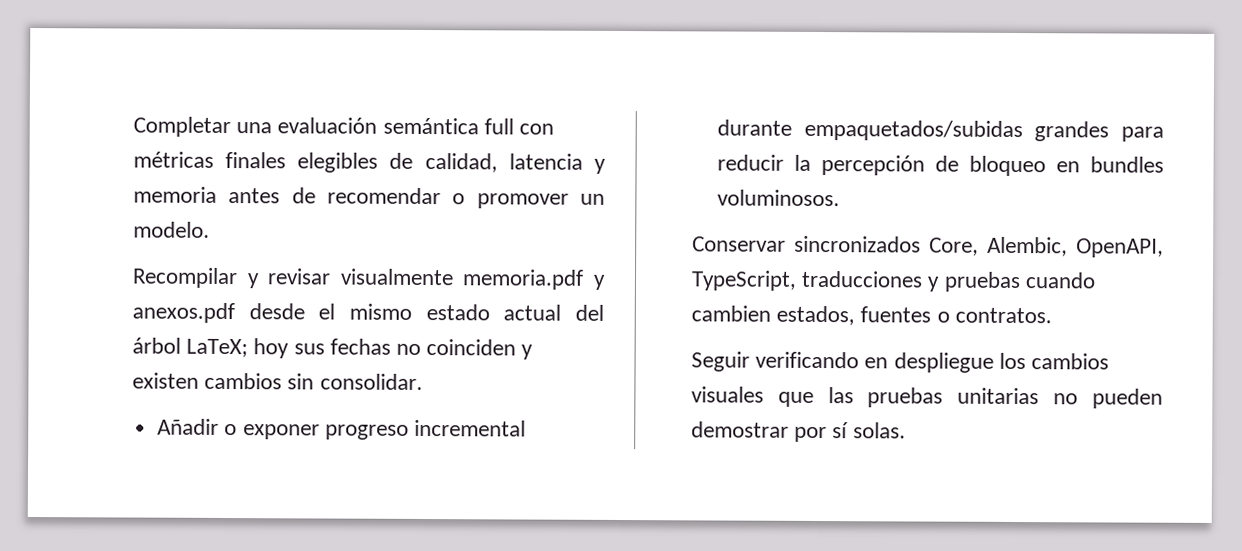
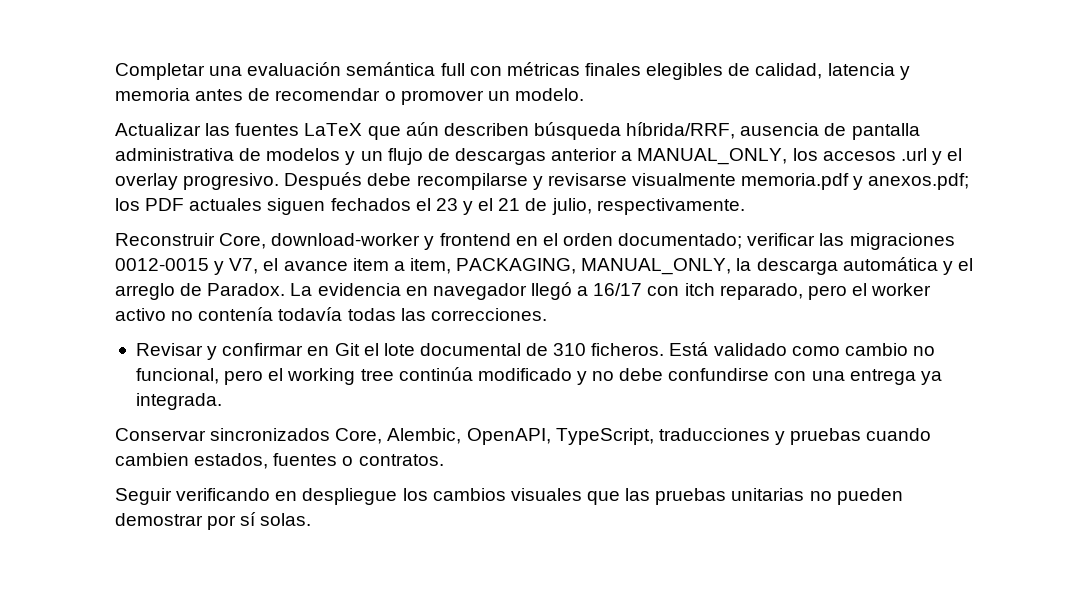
- Recompilar y revisar visualmente memoria.pdf y anexos.pdf desde el mismo estado actual del árbol LaTeX; hoy sus fechas no coinciden y existen cambios sin consolidar.
- Añadir o exponer progreso incremental durante empaquetados/subidas grandes para reducir la percepción de bloqueo en bundles voluminosos.
+ Actualizar las fuentes LaTeX que aún describen búsqueda híbrida/RRF, ausencia de pantalla administrativa de modelos y un flujo de descargas anterior a MANUAL_ONLY, los accesos .url y el overlay progresivo. Después debe recompilarse y revisarse visualmente memoria.pdf y anexos.pdf; los PDF actuales siguen fechados el 23 y el 21 de julio, respectivamente.
+ Reconstruir Core, download-worker y frontend en el orden documentado; verificar las migraciones 0012-0015 y V7, el avance item a item, PACKAGING, MANUAL_ONLY, la descarga automática y el arreglo de Paradox. La evidencia en navegador llegó a 16/17 con itch reparado, pero el worker activo no contenía todavía todas las correcciones.
+ Revisar y confirmar en Git el lote documental de 310 ficheros. Está validado como cambio no funcional, pero el working tree continúa modificado y no debe confundirse con una entrega ya integrada.

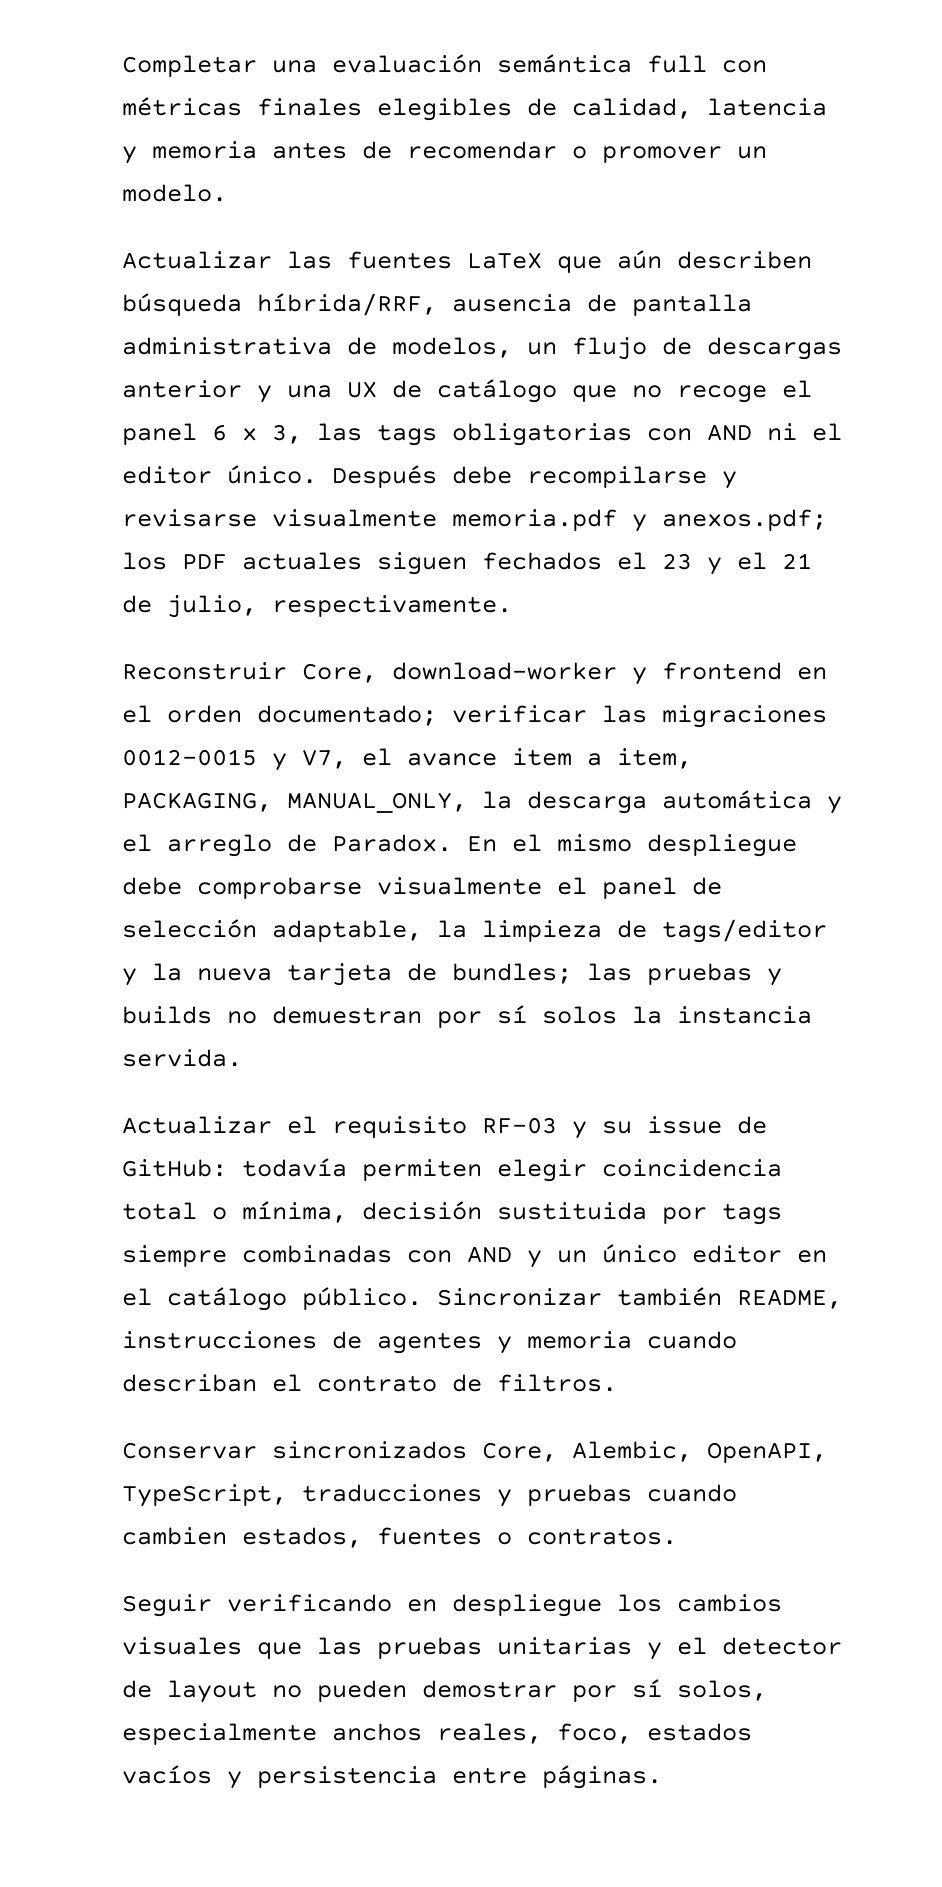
- Actualizar las fuentes LaTeX que aún describen búsqueda híbrida/RRF, ausencia de pantalla administrativa de modelos y un flujo de descargas anterior a MANUAL_ONLY, los accesos .url y el overlay progresivo.
+ Actualizar las fuentes LaTeX que aún describen búsqueda híbrida/RRF, ausencia de pantalla administrativa de modelos, un flujo de descargas anterior y una UX de catálogo que no recoge el panel 6 x 3, las tags obligatorias con AND ni el editor único.
- La evidencia en navegador llegó a 16/17 con itch reparado, pero el worker activo no contenía todavía todas las correcciones.
- Revisar y confirmar en Git el lote documental de 310 ficheros. Está validado como cambio no funcional, pero el working tree continúa modificado y no debe confundirse con una entrega ya integrada.
+ En el mismo despliegue debe comprobarse visualmente el panel de selección adaptable, la limpieza de tags/editor y la nueva tarjeta de bundles; las pruebas y builds no demuestran por sí solos la instancia servida.
+ Actualizar el requisito RF-03 y su issue de GitHub: todavía permiten elegir coincidencia total o mínima, decisión sustituida por tags siempre combinadas con AND y un único editor en el catálogo público. Sincronizar también README, instrucciones de agentes y memoria cuando describan el contrato de filtros.
- Seguir verificando en despliegue los cambios visuales que las pruebas unitarias no pueden demostrar por sí solas.
+ Seguir verificando en despliegue los cambios visuales que las pruebas unitarias y el detector de layout no pueden demostrar por sí solos, especialmente anchos reales, foco, estados vacíos y persistencia entre páginas.

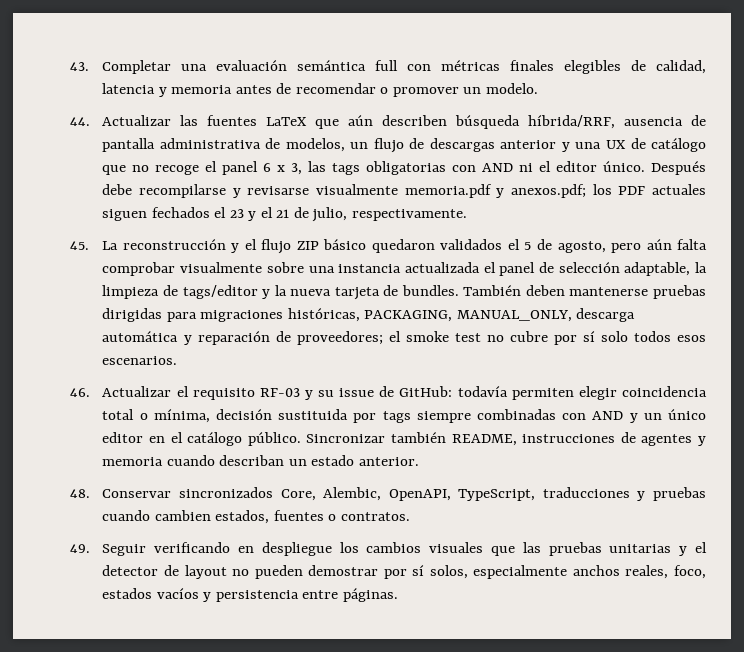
- Completar una evaluación semántica full con métricas finales elegibles de calidad, latencia y memoria antes de recomendar o promover un modelo.
+ 43. Completar una evaluación semántica full con métricas finales elegibles de calidad, latencia y memoria antes de recomendar o promover un modelo.
- Actualizar las fuentes LaTeX que aún describen búsqueda híbrida/RRF, ausencia de pantalla administrativa de modelos, un flujo de descargas anterior y una UX de catálogo que no recoge el panel 6 x 3, las tags obligatorias con AND ni el editor único.
+ 44. Actualizar las fuentes LaTeX que aún describen búsqueda híbrida/RRF, ausencia de pantalla administrativa de modelos, un flujo de descargas anterior y una UX de catálogo que no recoge el panel 6 x 3, las tags obligatorias con AND ni el editor único.
- Reconstruir Core, download-worker y frontend en el orden documentado; verificar las migraciones 0012-0015 y V7, el avance item a item, PACKAGING, MANUAL_ONLY, la descarga automática y el arreglo de Paradox. En el mismo despliegue debe comprobarse visualmente el panel de selección adaptable, la limpieza de tags/editor y la nueva tarjeta de bundles; las pruebas y builds no demuestran por sí solos la instancia servida.
- Actualizar el requisito RF-03 y su issue de GitHub: todavía permiten elegir coincidencia total o mínima, decisión sustituida por tags siempre combinadas con AND y un único editor en el catálogo público.
+ 45. La reconstrucción y el flujo ZIP básico quedaron validados el 5 de agosto, pero aún falta comprobar visualmente sobre una instancia actualizada el panel de selección adaptable, la limpieza de tags/editor y la nueva tarjeta de bundles. También deben mantenerse pruebas dirigidas para migraciones históricas, PACKAGING, MANUAL_ONLY, descarga automática y reparación de proveedores; el smoke test no cubre por sí solo todos esos escenarios.
+ 46. Actualizar el requisito RF-03 y su issue de GitHub: todavía permiten elegir coincidencia total o mínima, decisión sustituida por tags siempre combinadas con AND y un único editor en el catálogo público.
- Sincronizar también README, instrucciones de agentes y memoria cuando describan el contrato de filtros.
- Conservar sincronizados Core, Alembic, OpenAPI, TypeScript, traducciones y pruebas cuando cambien estados, fuentes o contratos.
+ Sincronizar también README, instrucciones de agentes y memoria cuando describan un estado anterior.
+ 48. Conservar sincronizados Core, Alembic, OpenAPI, TypeScript, traducciones y pruebas cuando cambien estados, fuentes o contratos.
- Seguir verificando en despliegue los cambios visuales que las pruebas unitarias y el detector de layout no pueden demostrar por sí solos, especialmente anchos reales, foco, estados vacíos y persistencia entre páginas.
+ 49. Seguir verificando en despliegue los cambios visuales que las pruebas unitarias y el detector de layout no pueden demostrar por sí solos, especialmente anchos reales, foco, estados vacíos y persistencia entre páginas.

